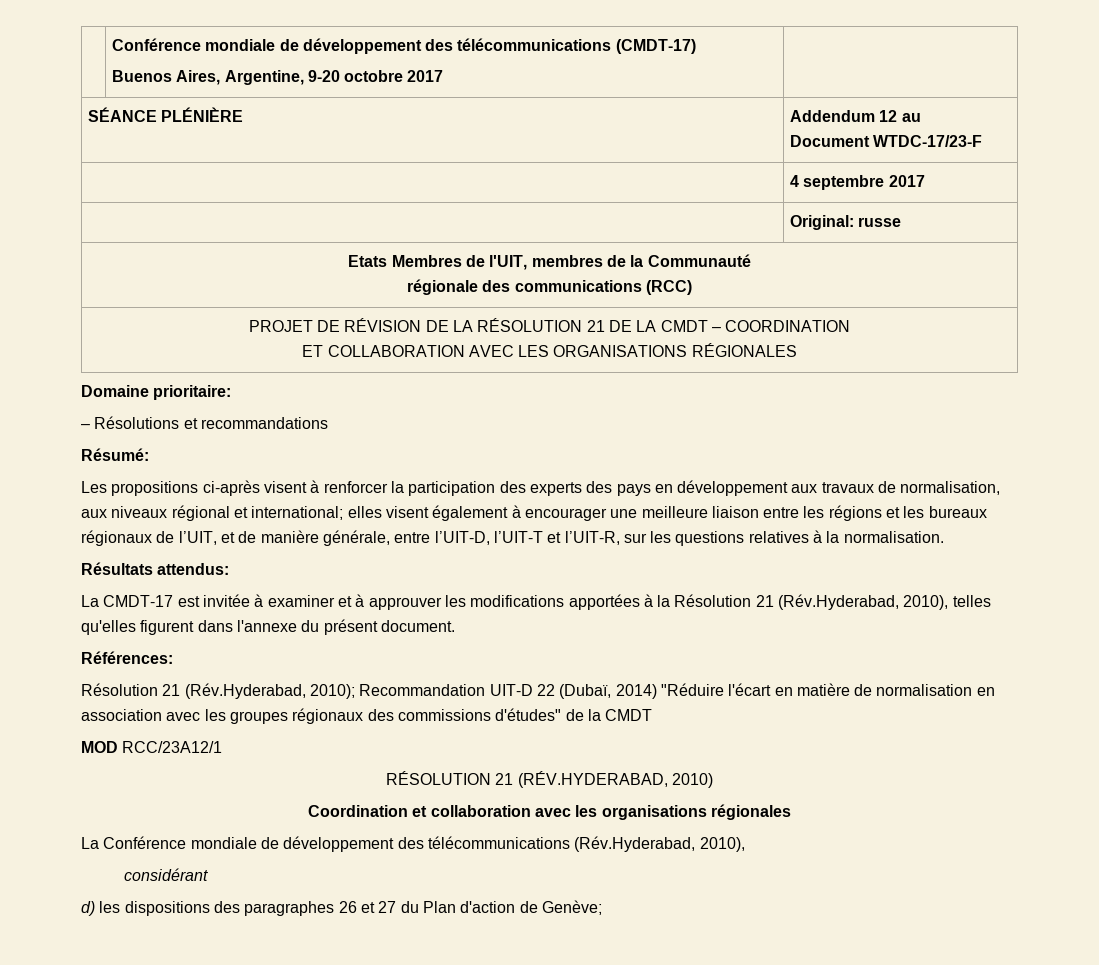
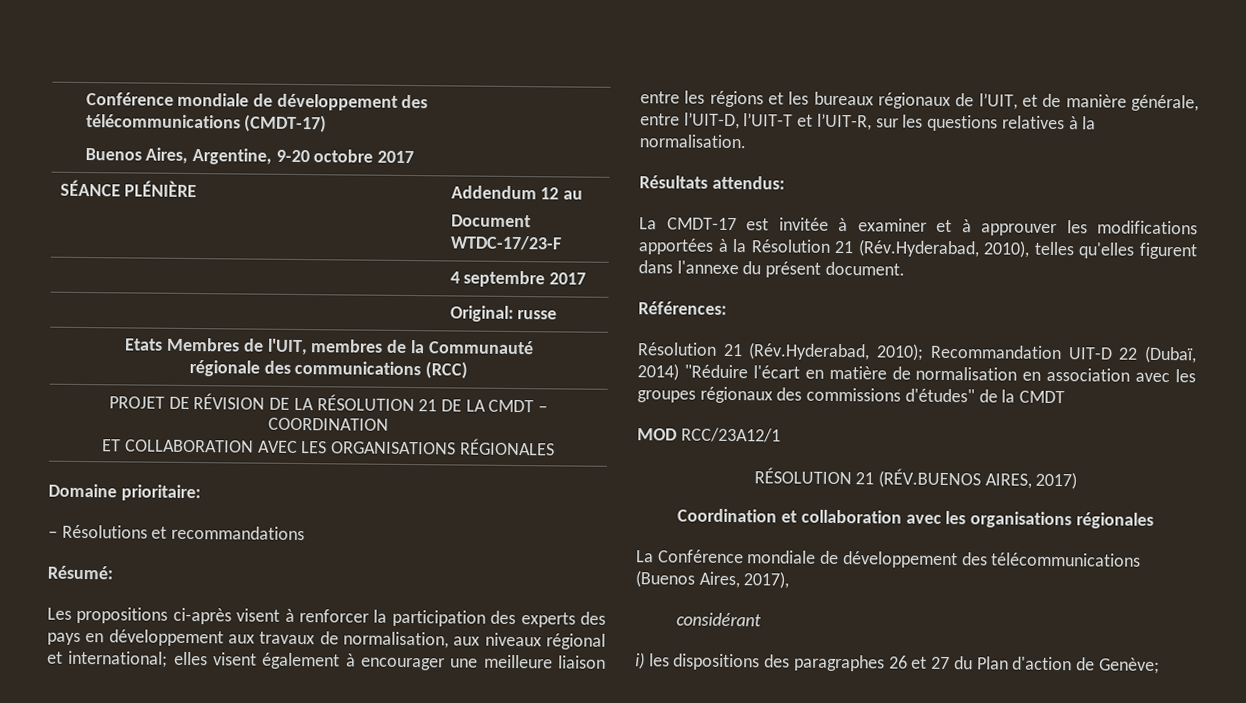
- RÉSOLUTION 21 (RÉV.HYDERABAD, 2010)
+ RÉSOLUTION 21 (RÉV.BUENOS AIRES, 2017)
- La Conférence mondiale de développement des télécommunications (Rév.Hyderabad, 2010),
+ La Conférence mondiale de développement des télécommunications (Buenos Aires, 2017),
- d) les dispositions des paragraphes 26 et 27 du Plan d'action de Genève;
+ i) les dispositions des paragraphes 26 et 27 du Plan d'action de Genève;

